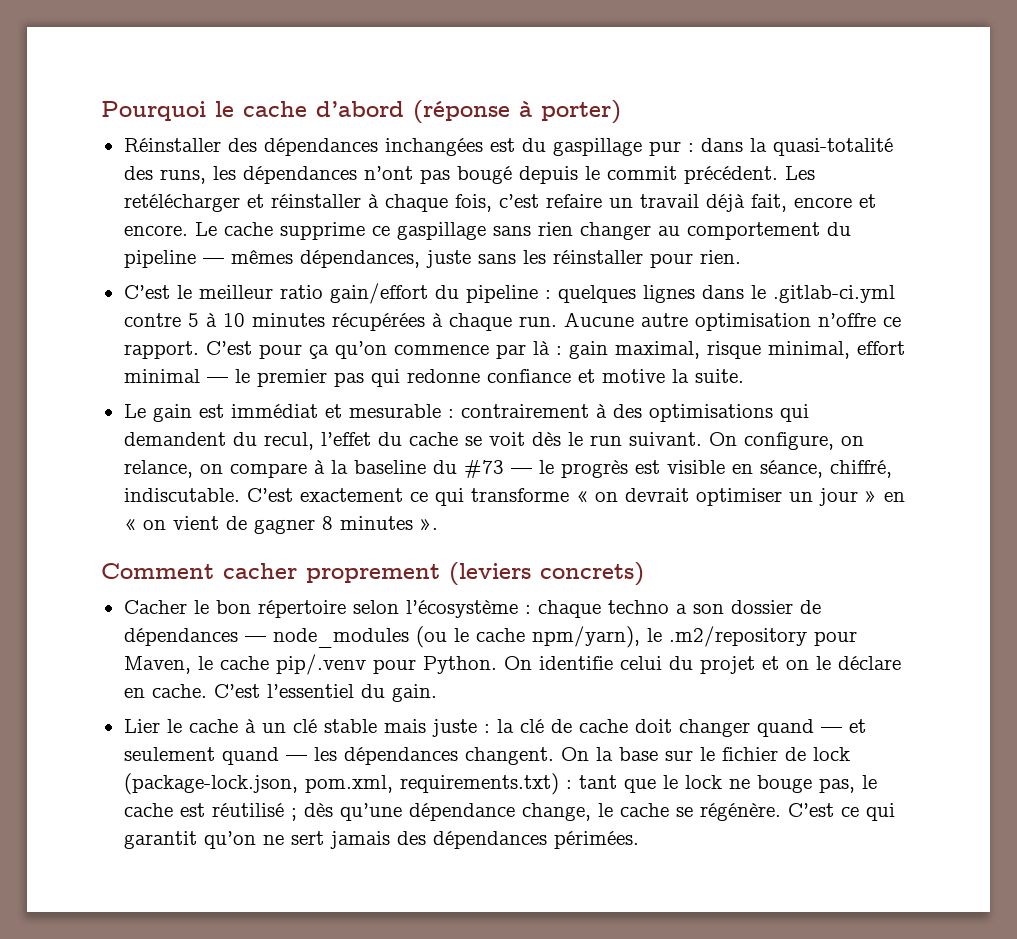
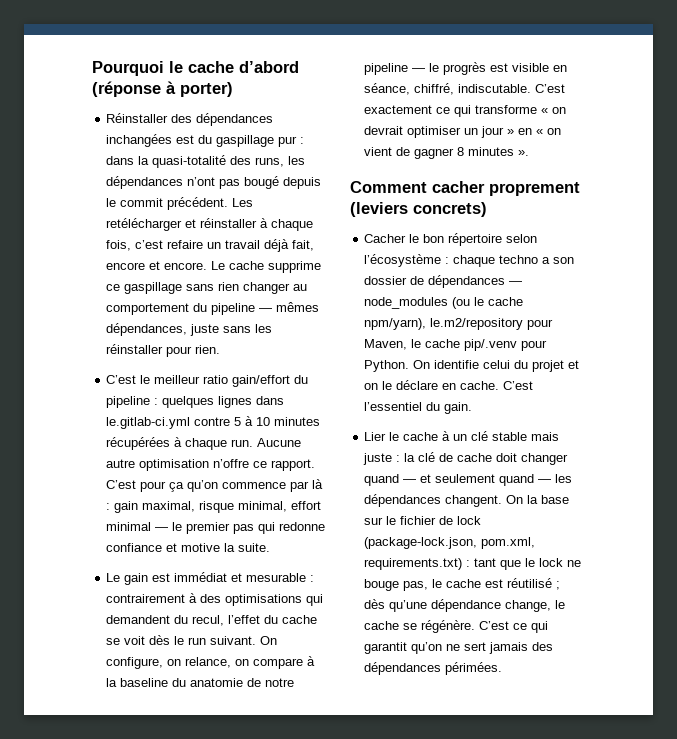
- C’est le meilleur ratio gain/effort du pipeline : quelques lignes dans le .gitlab-ci.yml contre 5 à 10 minutes récupérées à chaque run.
+ C’est le meilleur ratio gain/effort du pipeline : quelques lignes dans le.gitlab-ci.yml contre 5 à 10 minutes récupérées à chaque run.
- On configure, on relance, on compare à la baseline du #73 — le progrès est visible en séance, chiffré, indiscutable.
+ On configure, on relance, on compare à la baseline du anatomie de notre pipeline — le progrès est visible en séance, chiffré, indiscutable.
- Cacher le bon répertoire selon l’écosystème : chaque techno a son dossier de dépendances — node_modules (ou le cache npm/yarn), le .m2/repository pour Maven, le cache pip/.venv pour Python.
+ Cacher le bon répertoire selon l’écosystème : chaque techno a son dossier de dépendances — node_modules (ou le cache npm/yarn), le.m2/repository pour Maven, le cache pip/.venv pour Python.

